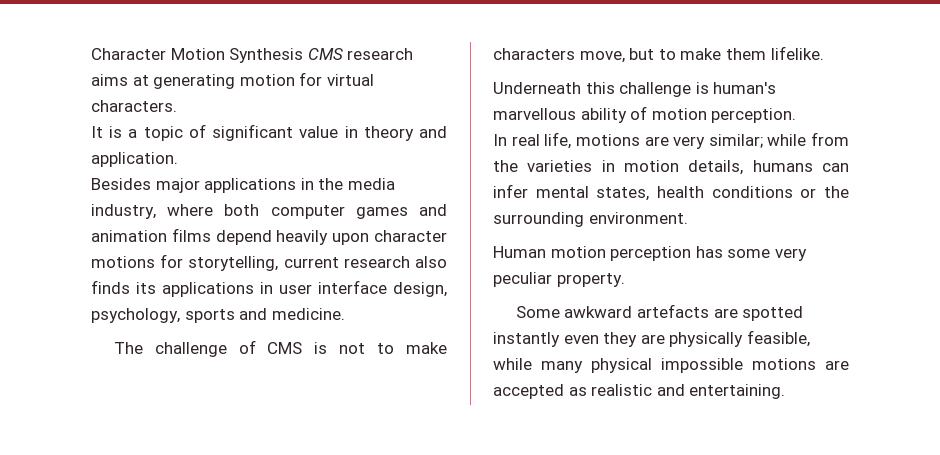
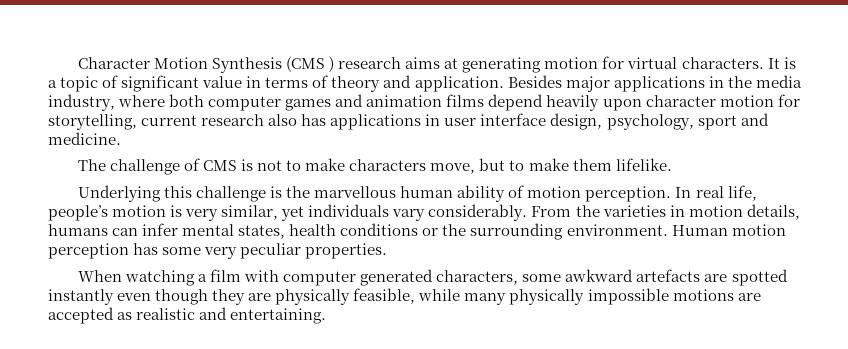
- Character Motion Synthesis CMS research aims at generating motion for virtual characters.
- It is a topic of significant value in theory and application.
- Besides major applications in the media industry, where both computer games and animation films depend heavily upon character motions for storytelling, current research also finds its applications in user interface design, psychology, sports and medicine.
+ Character Motion Synthesis (CMS ) research aims at generating motion for virtual characters. It is a topic of significant value in terms of theory and application. Besides major applications in the media industry, where both computer games and animation films depend heavily upon character motion for storytelling, current research also has applications in user interface design, psychology, sport and medicine.
- Underneath this challenge is human's marvellous ability of motion perception.
- In real life, motions are very similar; while from the varieties in motion details, humans can infer mental states, health conditions or the surrounding environment.
- Human motion perception has some very peculiar property.
- Some awkward artefacts are spotted instantly even they are physically feasible, while many physical impossible motions are accepted as realistic and entertaining.
+ Underlying this challenge is the marvellous human ability of motion perception. In real life, people’s motion is very similar, yet individuals vary considerably. From the varieties in motion details, humans can infer mental states, health conditions or the surrounding environment. Human motion perception has some very peculiar properties.
+ When watching a film with computer generated characters, some awkward artefacts are spotted instantly even though they are physically feasible, while many physically impossible motions are accepted as realistic and entertaining.

